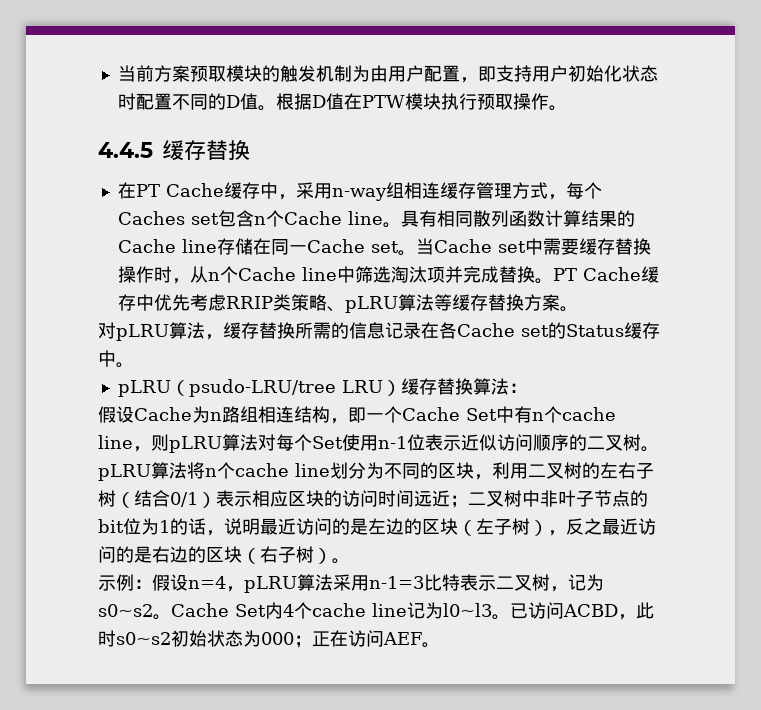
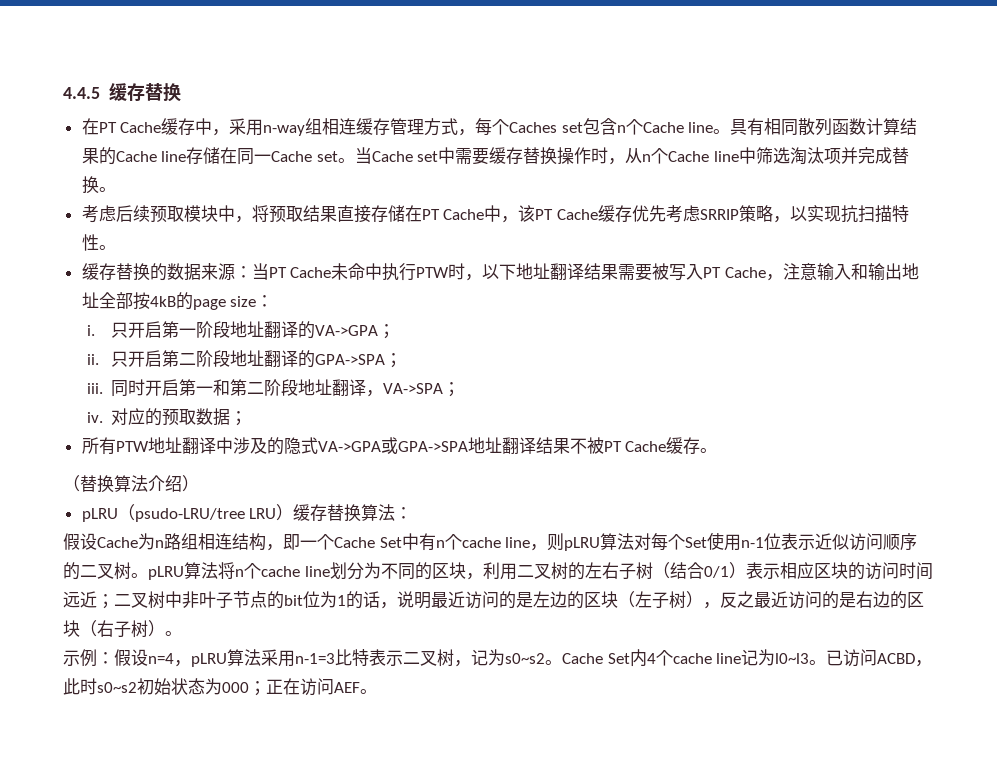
- 当前方案预取模块的触发机制为由用户配置，即支持用户初始化状态时配置不同的D值。根据D值在PTW模块执行预取操作。
- 当Cache set中需要缓存替换操作时，从n个Cache line中筛选淘汰项并完成替换。PT Cache缓存中优先考虑RRIP类策略、pLRU算法等缓存替换方案。
- 对pLRU算法，缓存替换所需的信息记录在各Cache set的Status缓存中。
+ 当Cache set中需要缓存替换操作时，从n个Cache line中筛选淘汰项并完成替换。
+ 考虑后续预取模块中，将预取结果直接存储在PT Cache中，该PT Cache缓存优先考虑SRRIP策略，以实现抗扫描特性。
+ 缓存替换的数据来源：当PT Cache未命中执行PTW时，以下地址翻译结果需要被写入PT Cache，注意输入和输出地址全部按4kB的page size：
+ i.只开启第一阶段地址翻译的VA->GPA；
+ ii.只开启第二阶段地址翻译的GPA->SPA；
+ iii.同时开启第一和第二阶段地址翻译，VA->SPA；
+ iv.对应的预取数据；
+ 所有PTW地址翻译中涉及的隐式VA->GPA或GPA->SPA地址翻译结果不被PT Cache缓存。
+ （替换算法介绍）

